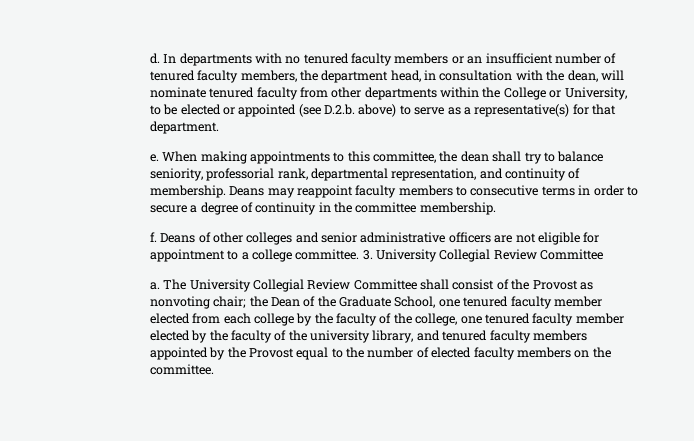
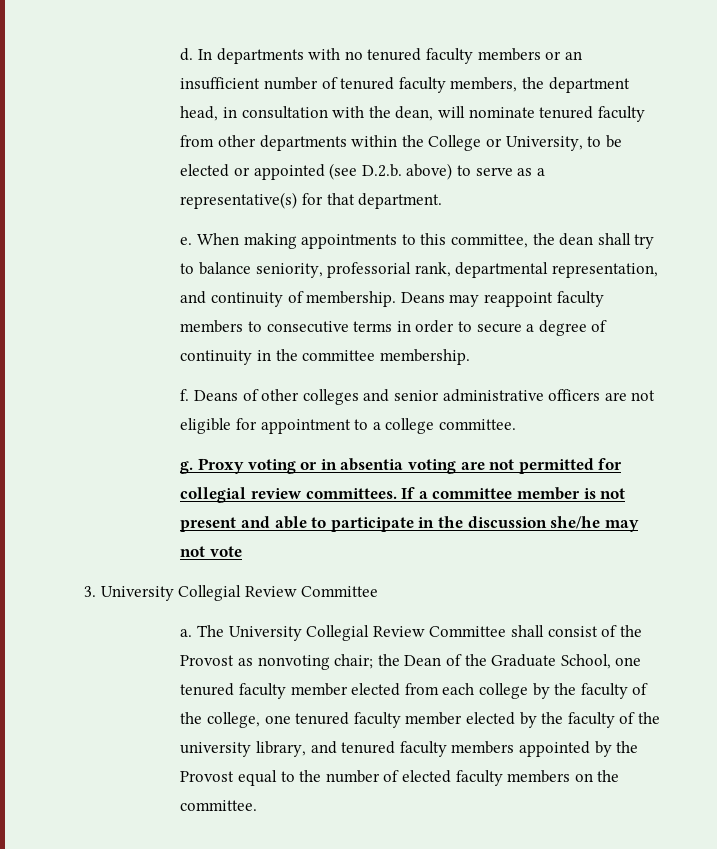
- Deans of other colleges and senior administrative officers are not eligible for appointment to a college committee. 3. University Collegial Review Committee
+ Deans of other colleges and senior administrative officers are not eligible for appointment to a college committee.
+ g. Proxy voting or in absentia voting are not permitted for collegial review committees. If a committee member is not present and able to participate in the discussion she/he may not vote
+ 3. University Collegial Review Committee

